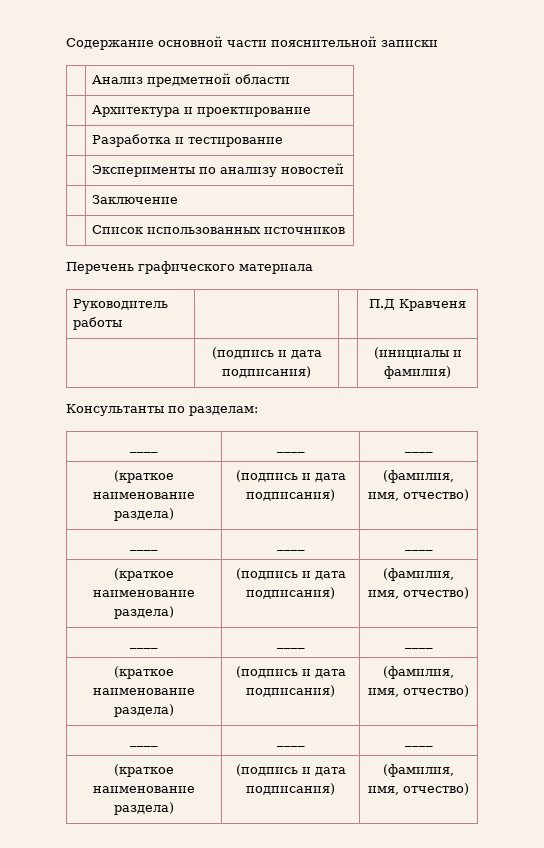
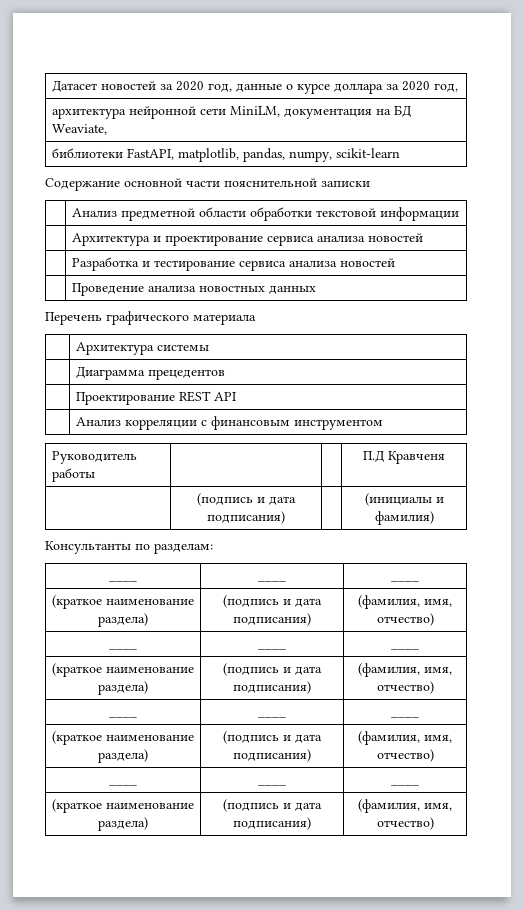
+ Датасет новостей за 2020 год, данные о курсе доллара за 2020 год,
+ архитектура нейронной сети MiniLM, документация на БД Weaviate,
+ библиотеки FastAPI, matplotlib, pandas, numpy, scikit-learn
- | Анализ предметной области
+ | Анализ предметной области обработки текстовой информации
- | Архитектура и проектирование
+ | Архитектура и проектирование сервиса анализа новостей
- | Разработка и тестирование
- | Эксперименты по анализу новостей
- | Заключение
- | Список использованных источников
+ | Разработка и тестирование сервиса анализа новостей
+ | Проведение анализа новостных данных
  Перечень графического материала
+ | Архитектура системы
+ | Диаграмма прецедентов
+ | Проектирование REST API
+ | Анализ корреляции с финансовым инструментом

